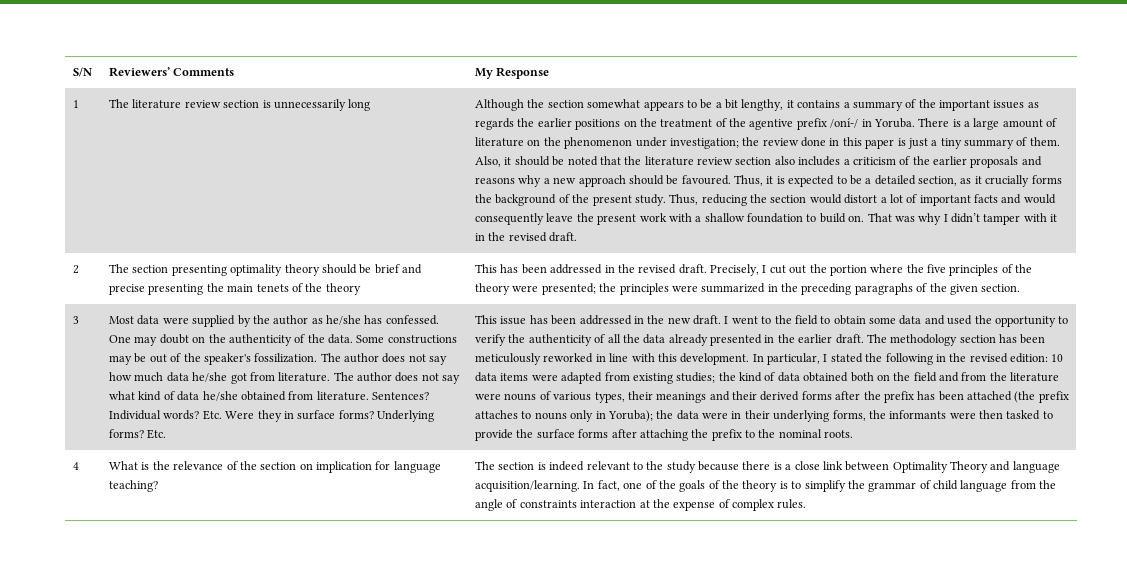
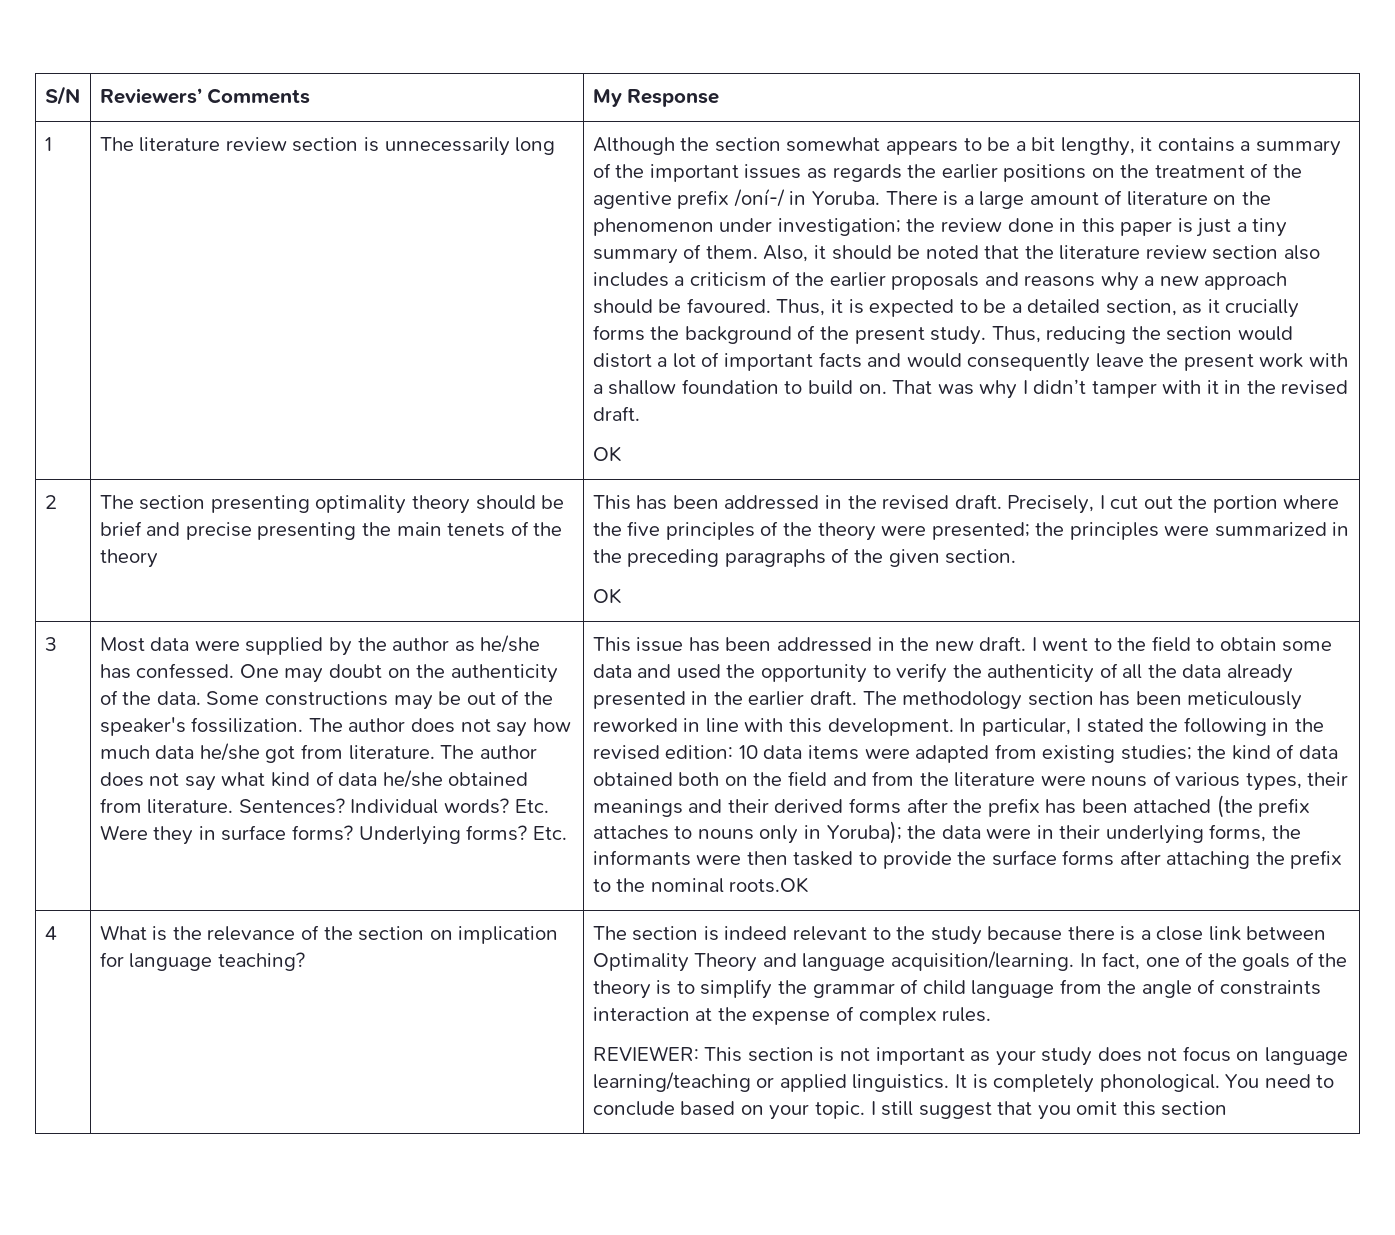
  That was why I didn’t tamper with it in the revised draft.
+ OK
  Precisely, I cut out the portion where the five principles of the theory were presented; the principles were summarized in the preceding paragraphs of the given section.
+ OK
- the data were in their underlying forms, the informants were then tasked to provide the surface forms after attaching the prefix to the nominal roots.
+ the data were in their underlying forms, the informants were then tasked to provide the surface forms after attaching the prefix to the nominal roots.OK
+ REVIEWER: This section is not important as your study does not focus on language learning/teaching or applied linguistics. It is completely phonological. You need to conclude based on your topic. I still suggest that you omit this section

